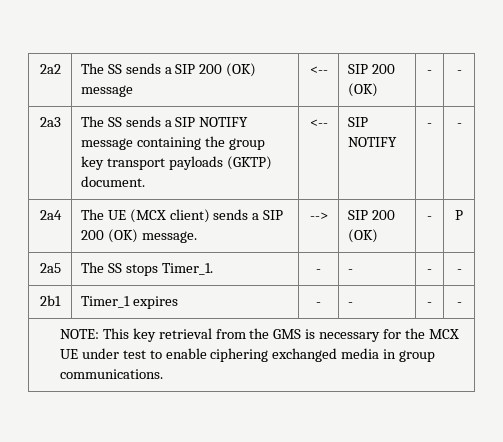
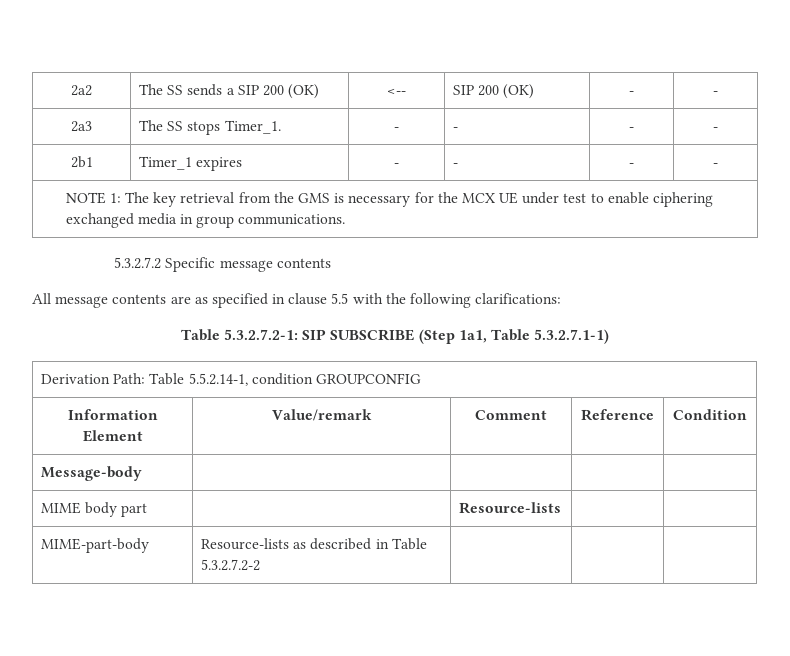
- 2a2 | The SS sends a SIP 200 (OK) message | <-- | SIP 200 (OK) | - | -
+ 2a2 | The SS sends a SIP 200 (OK) | <-- | SIP 200 (OK) | - | -
- 2a3 | The SS sends a SIP NOTIFY message containing the group key transport payloads (GKTP) document. | <-- | SIP NOTIFY | - | -
- 2a4 | The UE (MCX client) sends a SIP 200 (OK) message. | --> | SIP 200 (OK) | - | P
- 2a5 | The SS stops Timer_1. | - | - | - | -
+ 2a3 | The SS stops Timer_1. | - | - | - | -
- NOTE: This key retrieval from the GMS is necessary for the MCX UE under test to enable ciphering exchanged media in group communications.
+ NOTE 1: The key retrieval from the GMS is necessary for the MCX UE under test to enable ciphering exchanged media in group communications.
+ 5.3.2.7.2 Specific message contents
+ All message contents are as specified in clause 5.5 with the following clarifications:
+ Table 5.3.2.7.2-1: SIP SUBSCRIBE (Step 1a1, Table 5.3.2.7.1-1)
+ Derivation Path: Table 5.5.2.14-1, condition GROUPCONFIG
+ Information Element | Value/remark | Comment | Reference | Condition
+ Message-body | | | |
+ MIME body part | | Resource-lists | |
+ MIME-part-body | Resource-lists as described in Table 5.3.2.7.2-2 | | |

